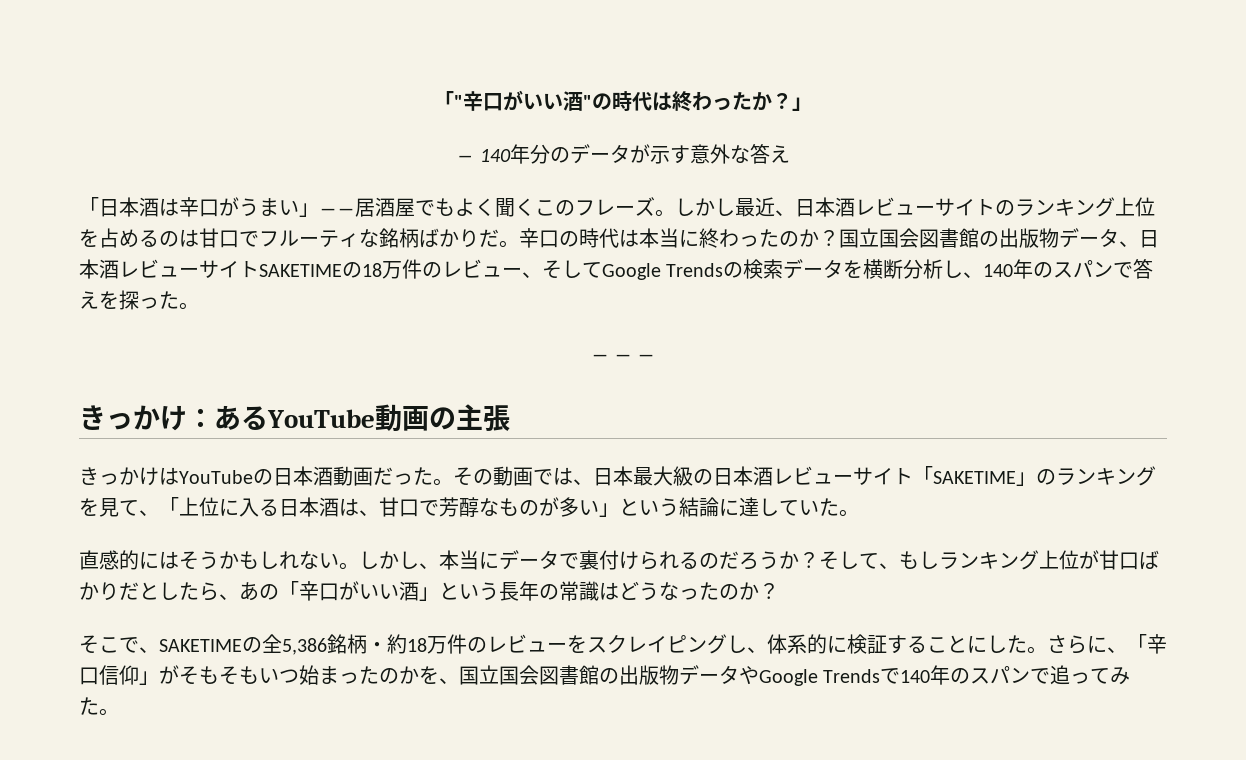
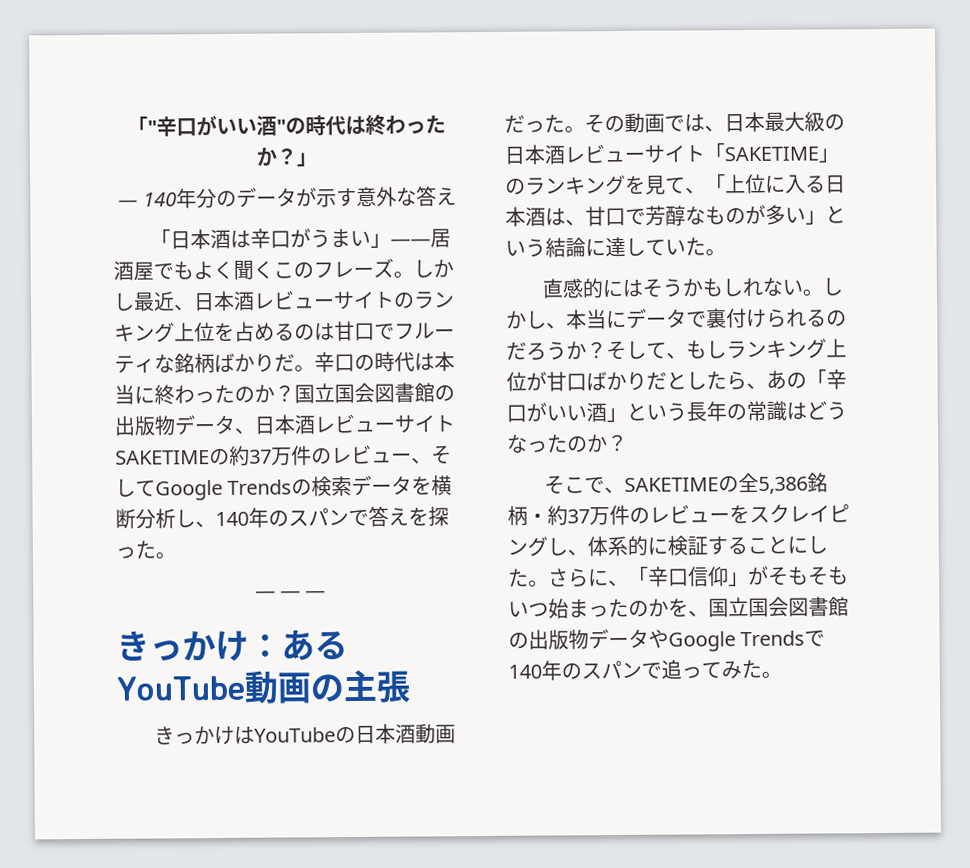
- 国立国会図書館の出版物データ、日本酒レビューサイトSAKETIMEの18万件のレビュー、そしてGoogle Trendsの検索データを横断分析し、140年のスパンで答えを探った。
+ 国立国会図書館の出版物データ、日本酒レビューサイトSAKETIMEの約37万件のレビュー、そしてGoogle Trendsの検索データを横断分析し、140年のスパンで答えを探った。
- そこで、SAKETIMEの全5,386銘柄・約18万件のレビューをスクレイピングし、体系的に検証することにした。
+ そこで、SAKETIMEの全5,386銘柄・約37万件のレビューをスクレイピングし、体系的に検証することにした。

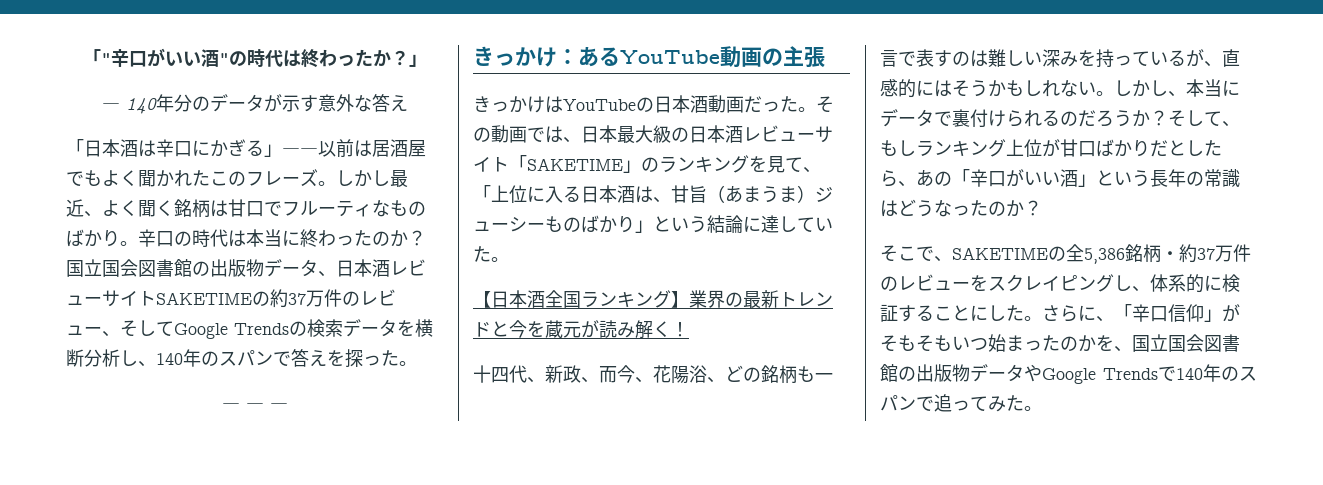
- 「日本酒は辛口がうまい」――居酒屋でもよく聞くこのフレーズ。
+ 「日本酒は辛口にかぎる」――以前は居酒屋でもよく聞かれたこのフレーズ。
- しかし最近、日本酒レビューサイトのランキング上位を占めるのは甘口でフルーティな銘柄ばかりだ。
+ しかし最近、よく聞く銘柄は甘口でフルーティなものばかり。
- その動画では、日本最大級の日本酒レビューサイト「SAKETIME」のランキングを見て、「上位に入る日本酒は、甘口で芳醇なものが多い」という結論に達していた。
+ その動画では、日本最大級の日本酒レビューサイト「SAKETIME」のランキングを見て、「上位に入る日本酒は、甘旨（あまうま）ジューシーものばかり」という結論に達していた。
- 直感的にはそうかもしれない。
+ 【日本酒全国ランキング】業界の最新トレンドと今を蔵元が読み解く！
+ 十四代、新政、而今、花陽浴、どの銘柄も一言で表すのは難しい深みを持っているが、直感的にはそうかもしれない。

